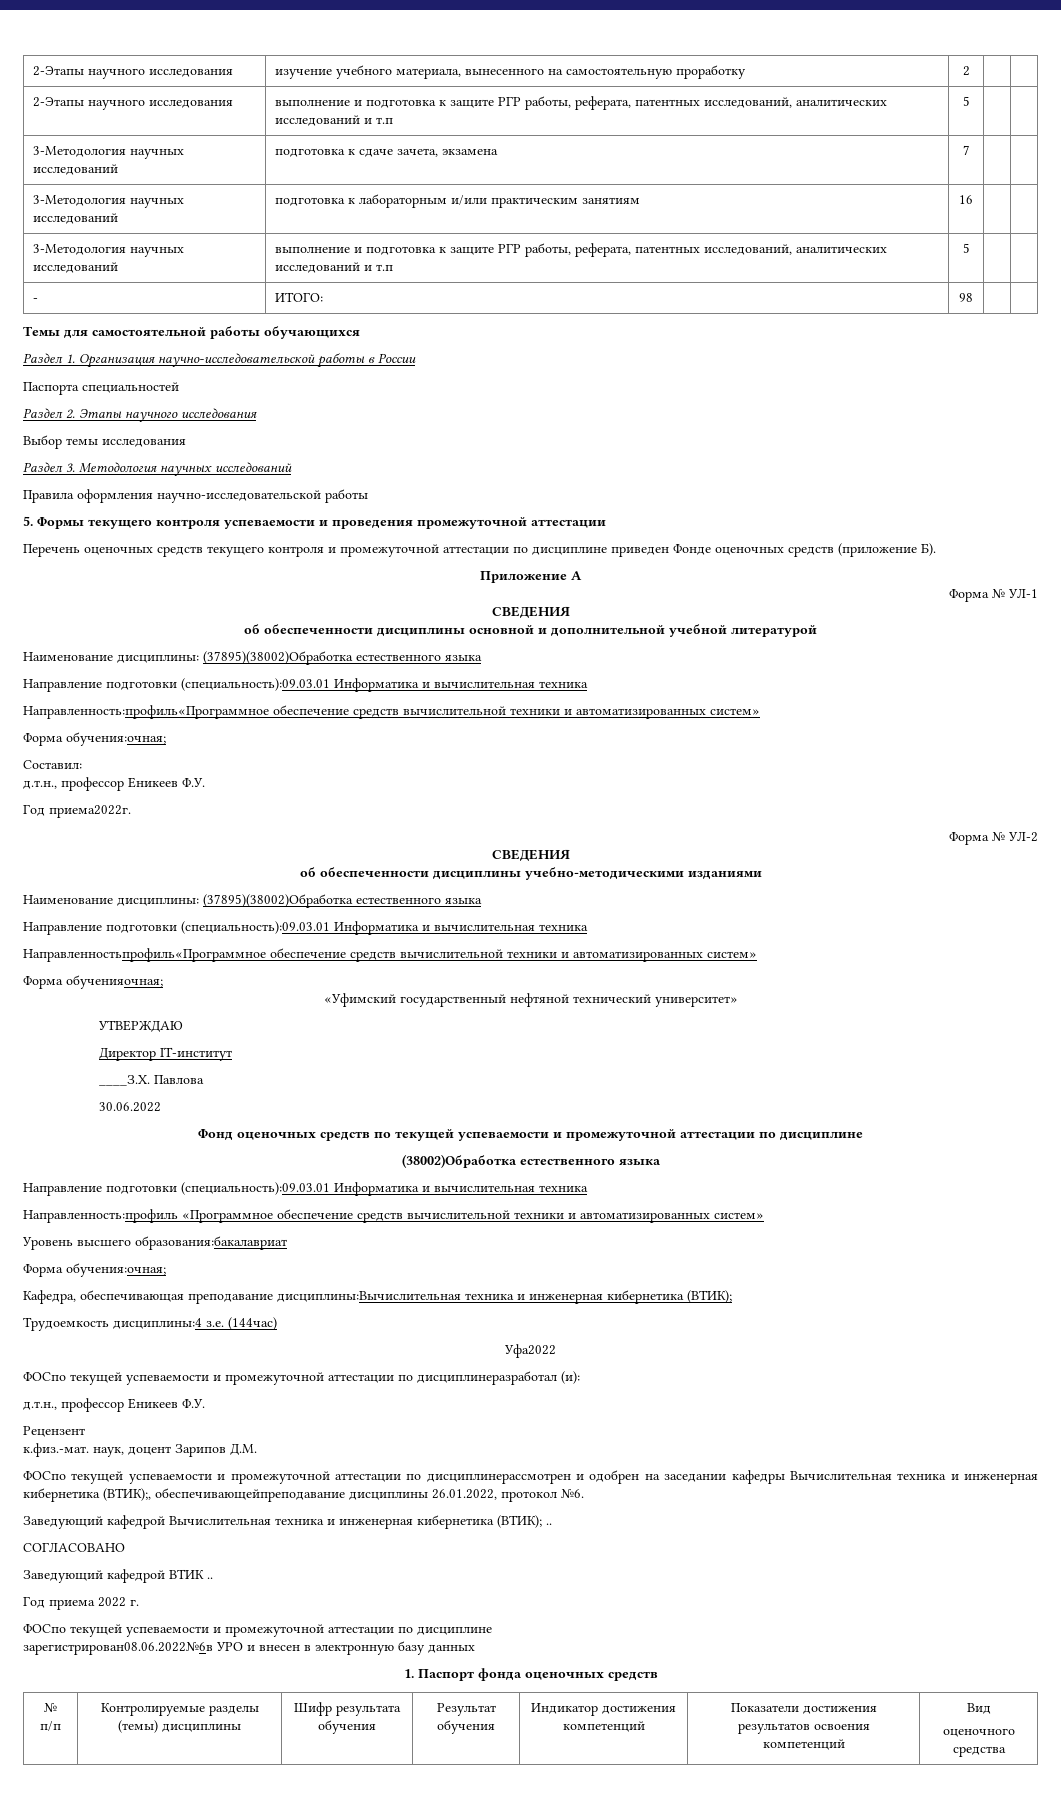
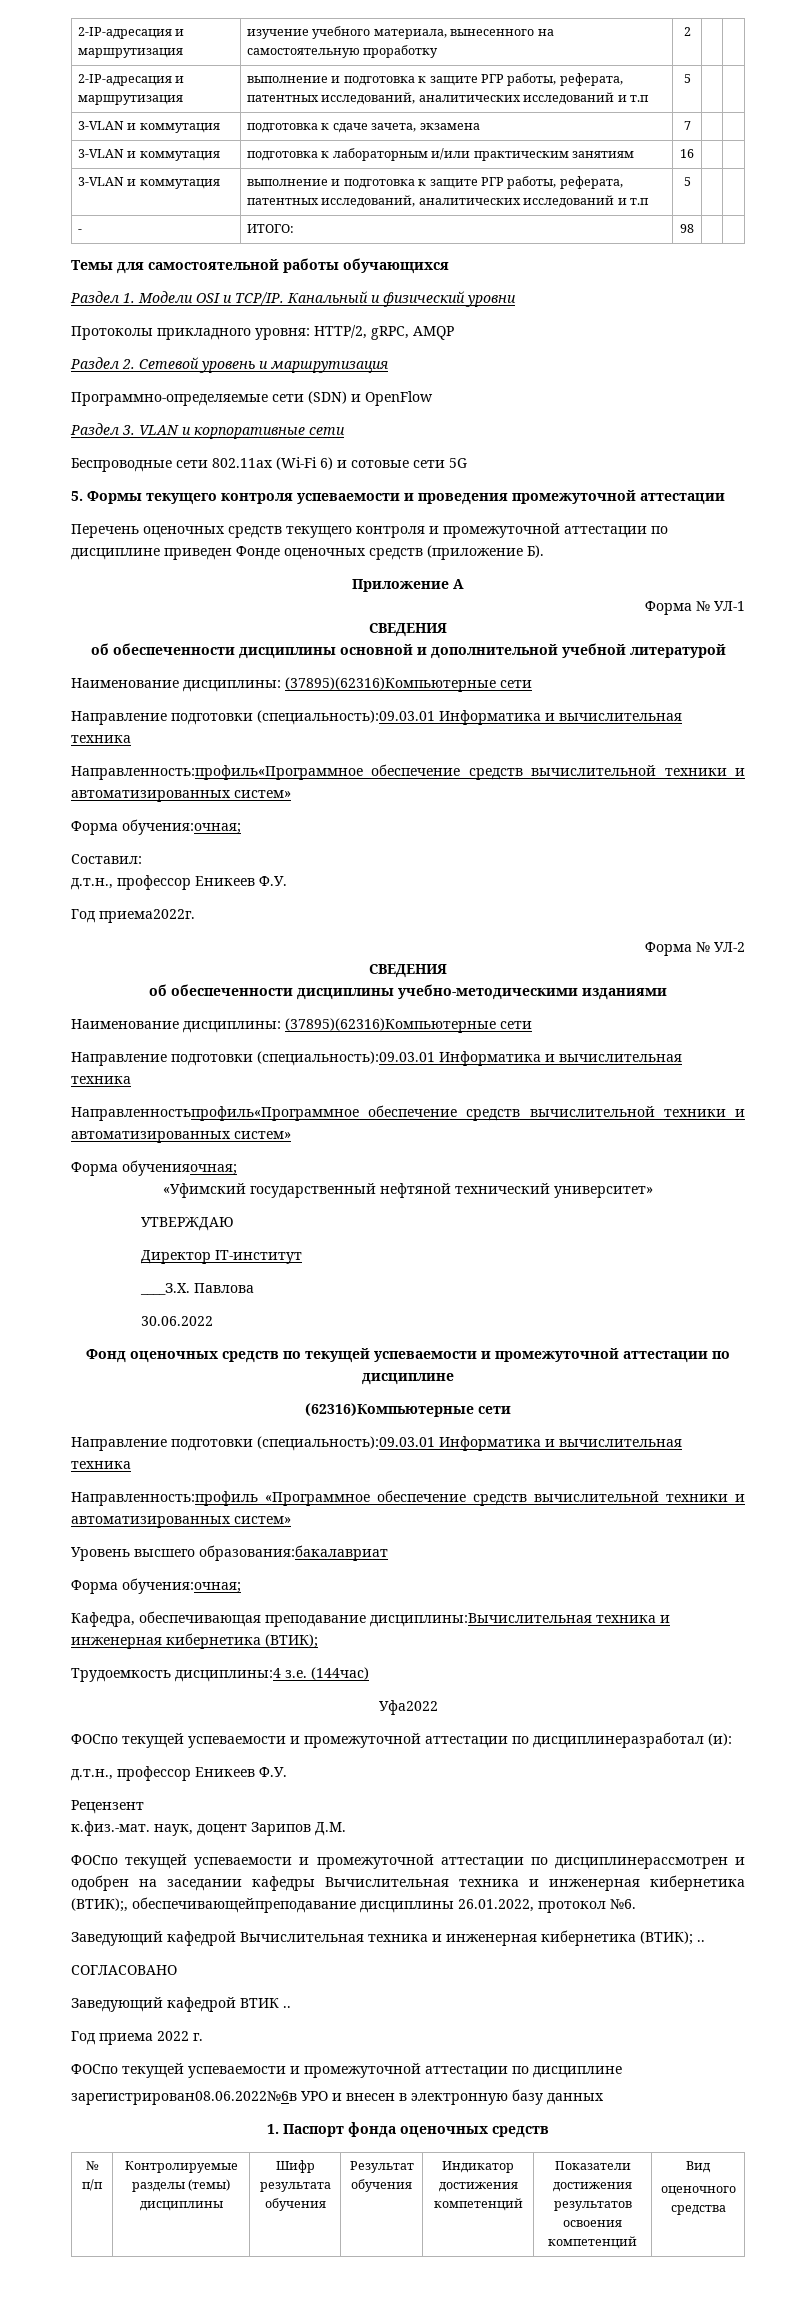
- 2-Этапы научного исследования | изучение учебного материала, вынесенного на самостоятельную проработку | 2 | |
+ 2-IP-адресация и маршрутизация | изучение учебного материала, вынесенного на самостоятельную проработку | 2 | |
- 2-Этапы научного исследования | выполнение и подготовка к защите РГР работы, реферата, патентных исследований, аналитических исследований и т.п | 5 | |
+ 2-IP-адресация и маршрутизация | выполнение и подготовка к защите РГР работы, реферата, патентных исследований, аналитических исследований и т.п | 5 | |
- 3-Методология научных исследований | подготовка к сдаче зачета, экзамена | 7 | |
+ 3-VLAN и коммутация | подготовка к сдаче зачета, экзамена | 7 | |
- 3-Методология научных исследований | подготовка к лабораторным и/или практическим занятиям | 16 | |
+ 3-VLAN и коммутация | подготовка к лабораторным и/или практическим занятиям | 16 | |
- 3-Методология научных исследований | выполнение и подготовка к защите РГР работы, реферата, патентных исследований, аналитических исследований и т.п | 5 | |
+ 3-VLAN и коммутация | выполнение и подготовка к защите РГР работы, реферата, патентных исследований, аналитических исследований и т.п | 5 | |
- Раздел 1. Организация научно-исследовательской работы в России
- Паспорта специальностей
- Раздел 2. Этапы научного исследования
- Выбор темы исследования
- Раздел 3. Методология научных исследований
- Правила оформления научно-исследовательской работы
+ Раздел 1. Модели OSI и TCP/IP. Канальный и физический уровни
+ Протоколы прикладного уровня: HTTP/2, gRPC, AMQP
+ Раздел 2. Сетевой уровень и маршрутизация
+ Программно-определяемые сети (SDN) и OpenFlow
+ Раздел 3. VLAN и корпоративные сети
+ Беспроводные сети 802.11ax (Wi-Fi 6) и сотовые сети 5G
  об обеспеченности дисциплины основной и дополнительной учебной литературой
- Наименование дисциплины: (37895)(38002)Обработка естественного языка
+ Наименование дисциплины: (37895)(62316)Компьютерные сети
  об обеспеченности дисциплины учебно-методическими изданиями
- Наименование дисциплины: (37895)(38002)Обработка естественного языка
+ Наименование дисциплины: (37895)(62316)Компьютерные сети
- (38002)Обработка естественного языка
+ (62316)Компьютерные сети

